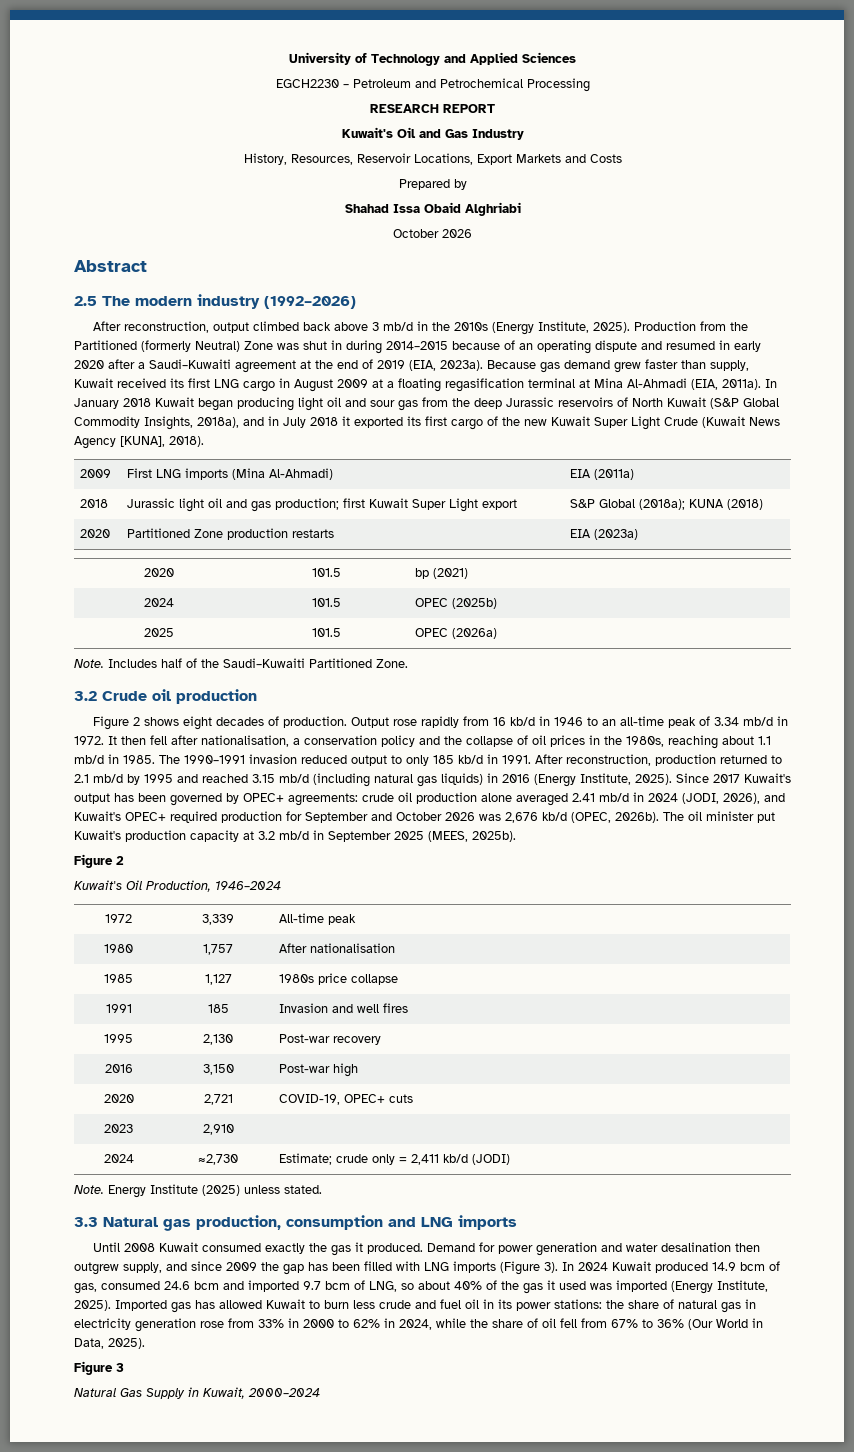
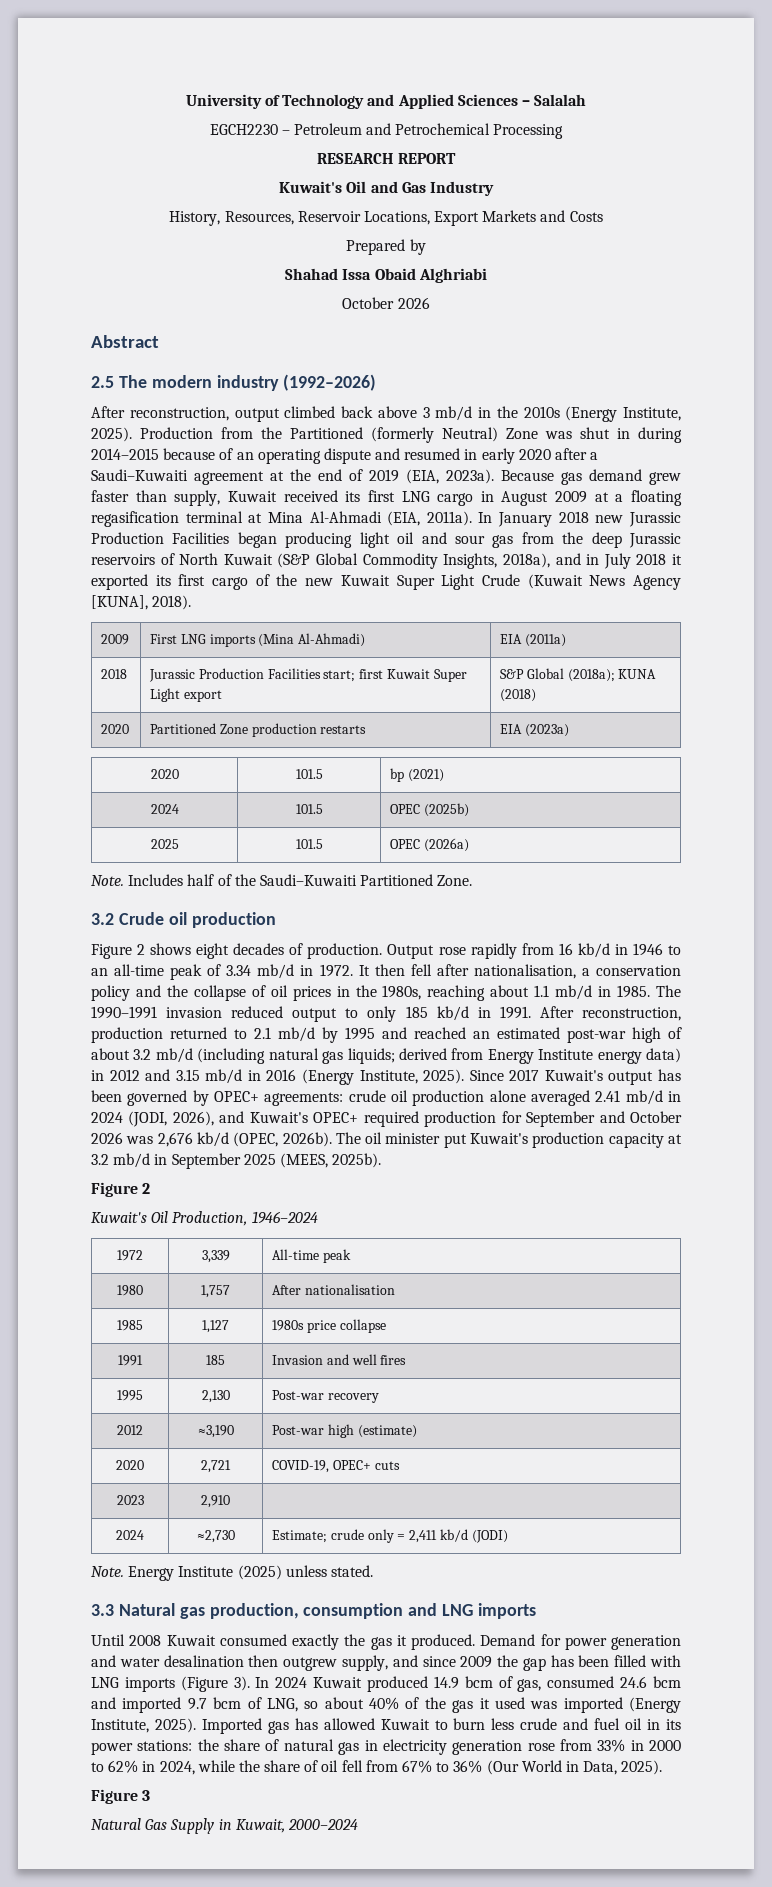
- University of Technology and Applied Sciences
+ University of Technology and Applied Sciences – Salalah
- In January 2018 Kuwait began producing light oil and sour gas from the deep Jurassic reservoirs of North Kuwait (S&P Global Commodity Insights, 2018a), and in July 2018 it exported its first cargo of the new Kuwait Super Light Crude (Kuwait News Agency [KUNA], 2018).
+ In January 2018 new Jurassic Production Facilities began producing light oil and sour gas from the deep Jurassic reservoirs of North Kuwait (S&P Global Commodity Insights, 2018a), and in July 2018 it exported its first cargo of the new Kuwait Super Light Crude (Kuwait News Agency [KUNA], 2018).
- 2018 | Jurassic light oil and gas production; first Kuwait Super Light export | S&P Global (2018a); KUNA (2018)
+ 2018 | Jurassic Production Facilities start; first Kuwait Super Light export | S&P Global (2018a); KUNA (2018)
- After reconstruction, production returned to 2.1 mb/d by 1995 and reached 3.15 mb/d (including natural gas liquids) in 2016 (Energy Institute, 2025).
+ After reconstruction, production returned to 2.1 mb/d by 1995 and reached an estimated post-war high of about 3.2 mb/d (including natural gas liquids; derived from Energy Institute energy data) in 2012 and 3.15 mb/d in 2016 (Energy Institute, 2025).
- 2016 | 3,150 | Post-war high
+ 2012 | ≈3,190 | Post-war high (estimate)

